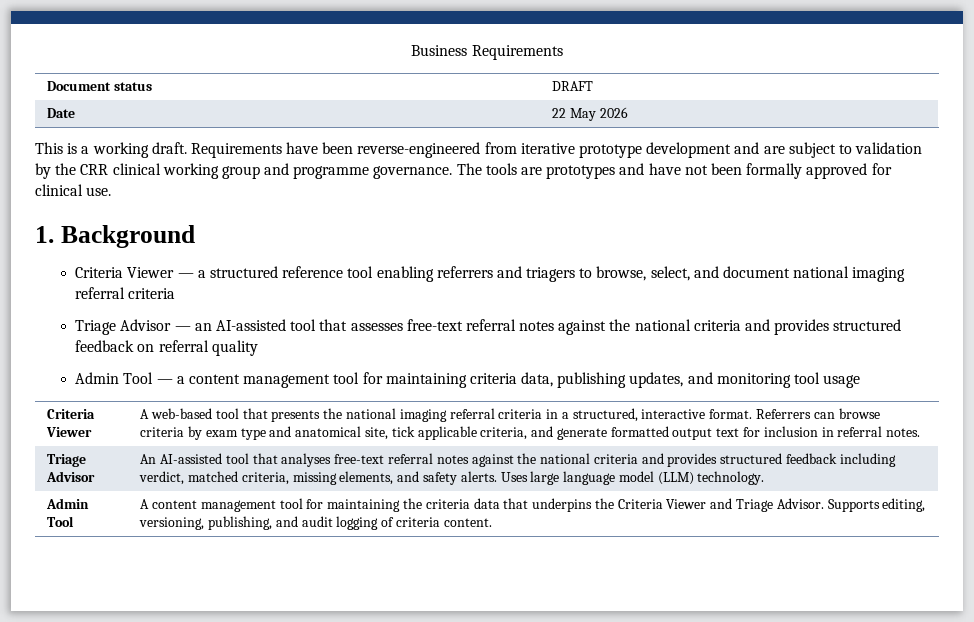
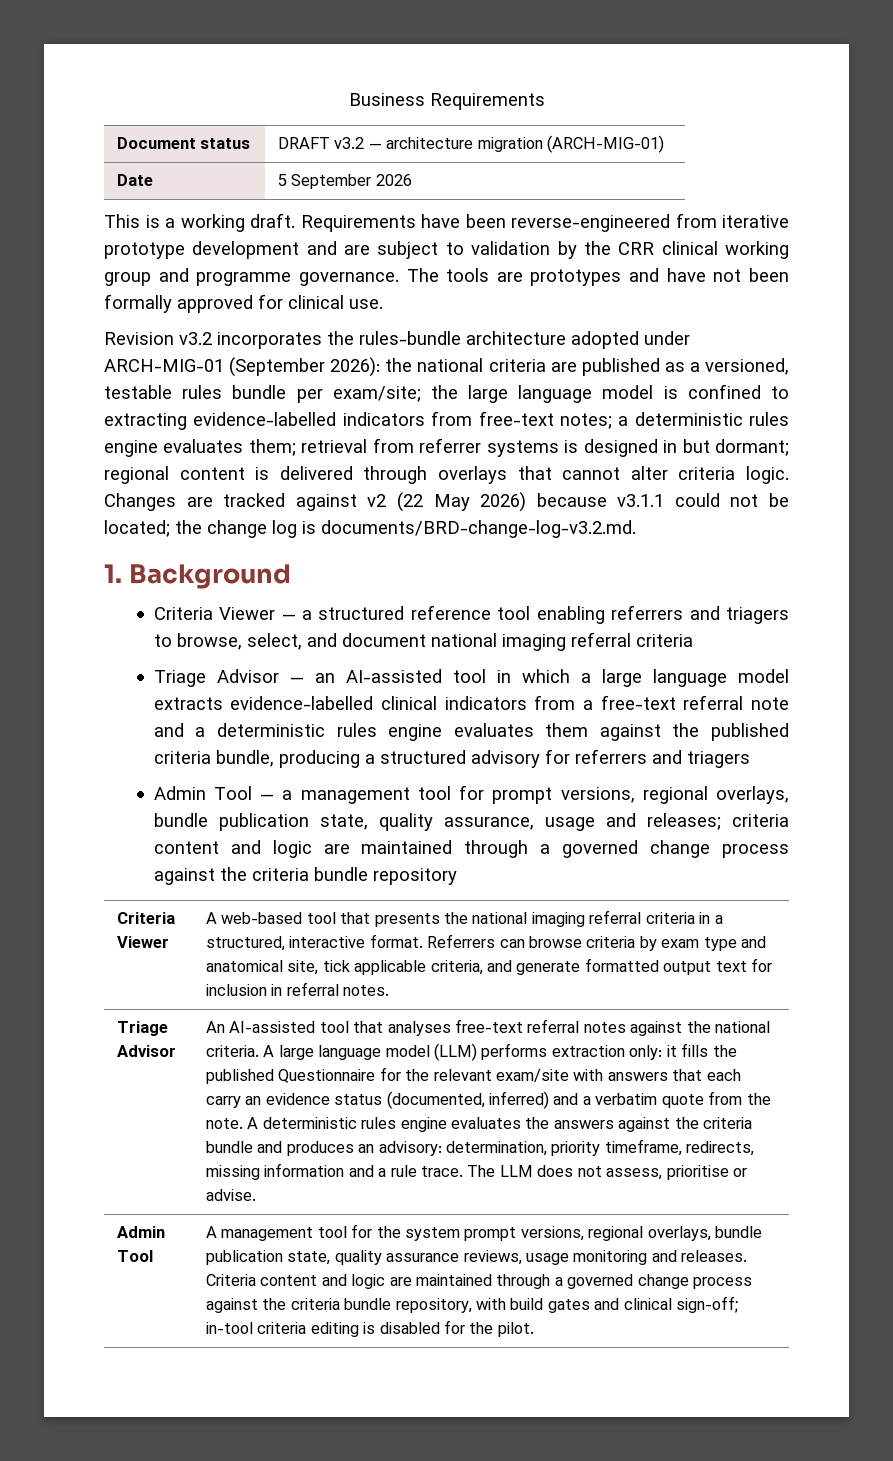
- Document status | DRAFT
+ Document status | DRAFT v3.2 — architecture migration (ARCH-MIG-01)
- Date | 22 May 2026
+ Date | 5 September 2026
+ Revision v3.2 incorporates the rules-bundle architecture adopted under ARCH-MIG-01 (September 2026): the national criteria are published as a versioned, testable rules bundle per exam/site; the large language model is confined to extracting evidence-labelled indicators from free-text notes; a deterministic rules engine evaluates them; retrieval from referrer systems is designed in but dormant; regional content is delivered through overlays that cannot alter criteria logic. Changes are tracked against v2 (22 May 2026) because v3.1.1 could not be located; the change log is documents/BRD-change-log-v3.2.md.
- Triage Advisor — an AI-assisted tool that assesses free-text referral notes against the national criteria and provides structured feedback on referral quality
+ Triage Advisor — an AI-assisted tool in which a large language model extracts evidence-labelled clinical indicators from a free-text referral note and a deterministic rules engine evaluates them against the published criteria bundle, producing a structured advisory for referrers and triagers
- Admin Tool — a content management tool for maintaining criteria data, publishing updates, and monitoring tool usage
+ Admin Tool — a management tool for prompt versions, regional overlays, bundle publication state, quality assurance, usage and releases; criteria content and logic are maintained through a governed change process against the criteria bundle repository
- An AI-assisted tool that analyses free-text referral notes against the national criteria and provides structured feedback including verdict, matched criteria, missing elements, and safety alerts. Uses large language model (LLM) technology.
+ An AI-assisted tool that analyses free-text referral notes against the national criteria. A large language model (LLM) performs extraction only: it fills the published Questionnaire for the relevant exam/site with answers that each carry an evidence status (documented, inferred) and a verbatim quote from the note. A deterministic rules engine evaluates the answers against the criteria bundle and produces an advisory: determination, priority timeframe, redirects, missing information and a rule trace. The LLM does not assess, prioritise or advise.
- A content management tool for maintaining the criteria data that underpins the Criteria Viewer and Triage Advisor. Supports editing, versioning, publishing, and audit logging of criteria content.
+ A management tool for the system prompt versions, regional overlays, bundle publication state, quality assurance reviews, usage monitoring and releases. Criteria content and logic are maintained through a governed change process against the criteria bundle repository, with build gates and clinical sign-off; in-tool criteria editing is disabled for the pilot.

